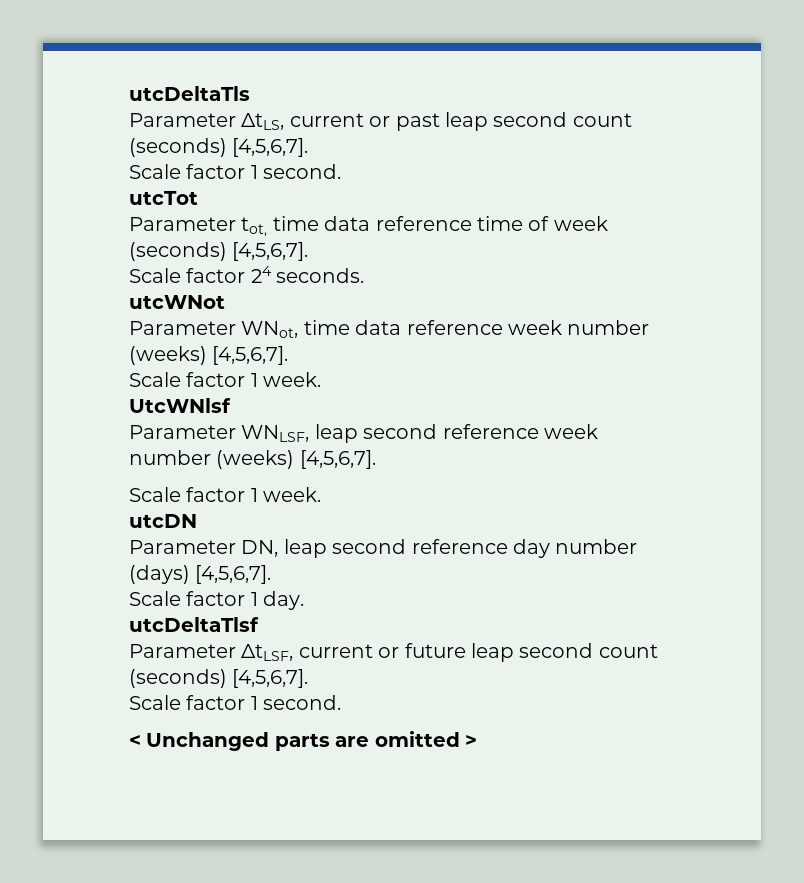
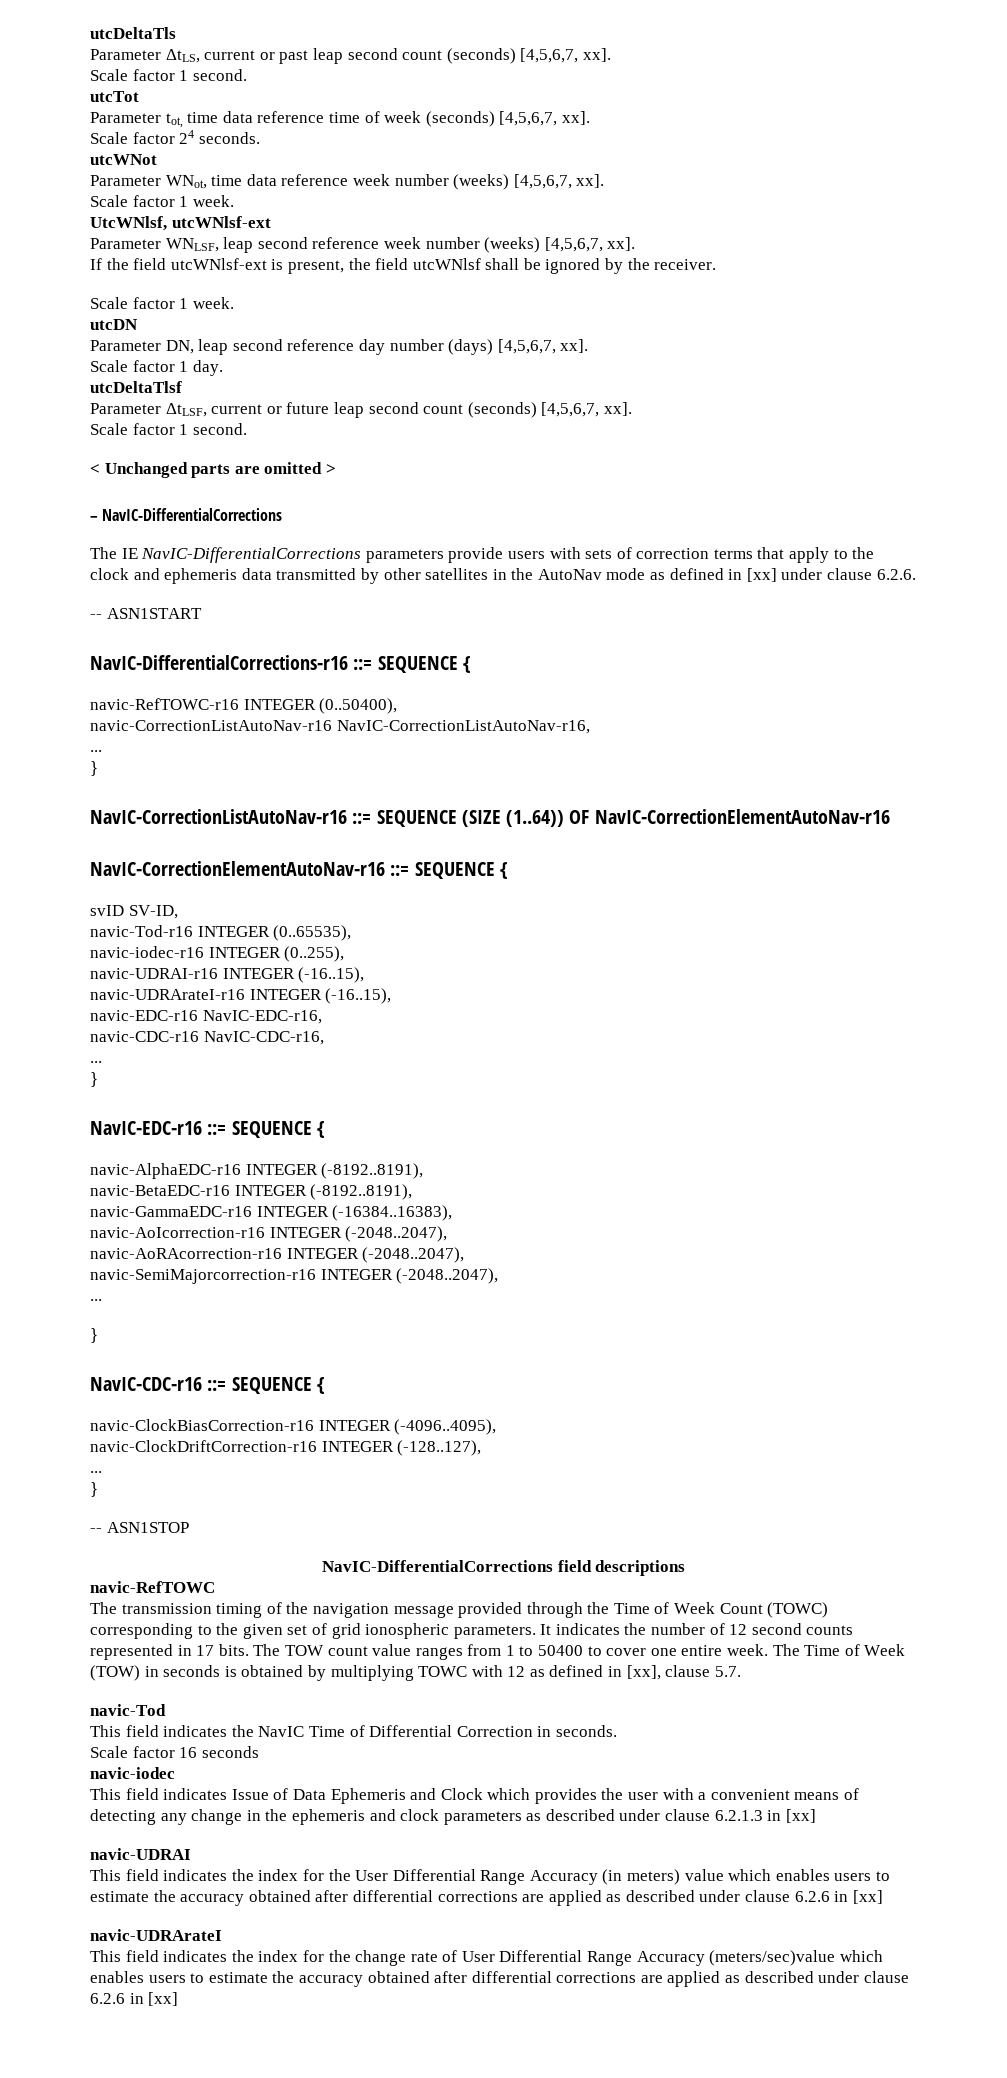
- Parameter ΔtLS, current or past leap second count (seconds) [4,5,6,7].
+ Parameter ΔtLS, current or past leap second count (seconds) [4,5,6,7, xx].
- Parameter tot, time data reference time of week (seconds) [4,5,6,7].
+ Parameter tot, time data reference time of week (seconds) [4,5,6,7, xx].
- Parameter WNot, time data reference week number (weeks) [4,5,6,7].
+ Parameter WNot, time data reference week number (weeks) [4,5,6,7, xx].
  Scale factor 1 week.
- UtcWNlsf
+ UtcWNlsf, utcWNlsf-ext
- Parameter WNLSF, leap second reference week number (weeks) [4,5,6,7].
+ Parameter WNLSF, leap second reference week number (weeks) [4,5,6,7, xx].
+ If the field utcWNlsf-ext is present, the field utcWNlsf shall be ignored by the receiver.
- Parameter DN, leap second reference day number (days) [4,5,6,7].
+ Parameter DN, leap second reference day number (days) [4,5,6,7, xx].
- Parameter ΔtLSF, current or future leap second count (seconds) [4,5,6,7].
+ Parameter ΔtLSF, current or future leap second count (seconds) [4,5,6,7, xx].
+ – NavIC-DifferentialCorrections
+ The IE NavIC-DifferentialCorrections parameters provide users with sets of correction terms that apply to the clock and ephemeris data transmitted by other satellites in the AutoNav mode as defined in [xx] under clause 6.2.6.
+ -- ASN1START
+ NavIC-DifferentialCorrections-r16 ::= SEQUENCE {
+ navic-RefTOWC-r16 INTEGER (0..50400),
+ navic-CorrectionListAutoNav-r16 NavIC-CorrectionListAutoNav-r16,
+ ...
+ }
+ NavIC-CorrectionListAutoNav-r16 ::= SEQUENCE (SIZE (1..64)) OF NavIC-CorrectionElementAutoNav-r16
+ NavIC-CorrectionElementAutoNav-r16 ::= SEQUENCE {
+ svID SV-ID,
+ navic-Tod-r16 INTEGER (0..65535),
+ navic-iodec-r16 INTEGER (0..255),
+ navic-UDRAI-r16 INTEGER (-16..15),
+ navic-UDRArateI-r16 INTEGER (-16..15),
+ navic-EDC-r16 NavIC-EDC-r16,
+ navic-CDC-r16 NavIC-CDC-r16,
+ ...
+ }
+ NavIC-EDC-r16 ::= SEQUENCE {
+ navic-AlphaEDC-r16 INTEGER (-8192..8191),
+ navic-BetaEDC-r16 INTEGER (-8192..8191),
+ navic-GammaEDC-r16 INTEGER (-16384..16383),
+ navic-AoIcorrection-r16 INTEGER (-2048..2047),
+ navic-AoRAcorrection-r16 INTEGER (-2048..2047),
+ navic-SemiMajorcorrection-r16 INTEGER (-2048..2047),
+ ...
+ }
+ NavIC-CDC-r16 ::= SEQUENCE {
+ navic-ClockBiasCorrection-r16 INTEGER (-4096..4095),
+ navic-ClockDriftCorrection-r16 INTEGER (-128..127),
+ ...
+ }
+ -- ASN1STOP
+ NavIC-DifferentialCorrections field descriptions
+ navic-RefTOWC
+ The transmission timing of the navigation message provided through the Time of Week Count (TOWC) corresponding to the given set of grid ionospheric parameters. It indicates the number of 12 second counts represented in 17 bits. The TOW count value ranges from 1 to 50400 to cover one entire week. The Time of Week (TOW) in seconds is obtained by multiplying TOWC with 12 as defined in [xx], clause 5.7.
+ navic-Tod
+ This field indicates the NavIC Time of Differential Correction in seconds.
+ Scale factor 16 seconds
+ navic-iodec
+ This field indicates Issue of Data Ephemeris and Clock which provides the user with a convenient means of detecting any change in the ephemeris and clock parameters as described under clause 6.2.1.3 in [xx]
+ navic-UDRAI
+ This field indicates the index for the User Differential Range Accuracy (in meters) value which enables users to estimate the accuracy obtained after differential corrections are applied as described under clause 6.2.6 in [xx]
+ navic-UDRArateI
+ This field indicates the index for the change rate of User Differential Range Accuracy (meters/sec)value which enables users to estimate the accuracy obtained after differential corrections are applied as described under clause 6.2.6 in [xx]

